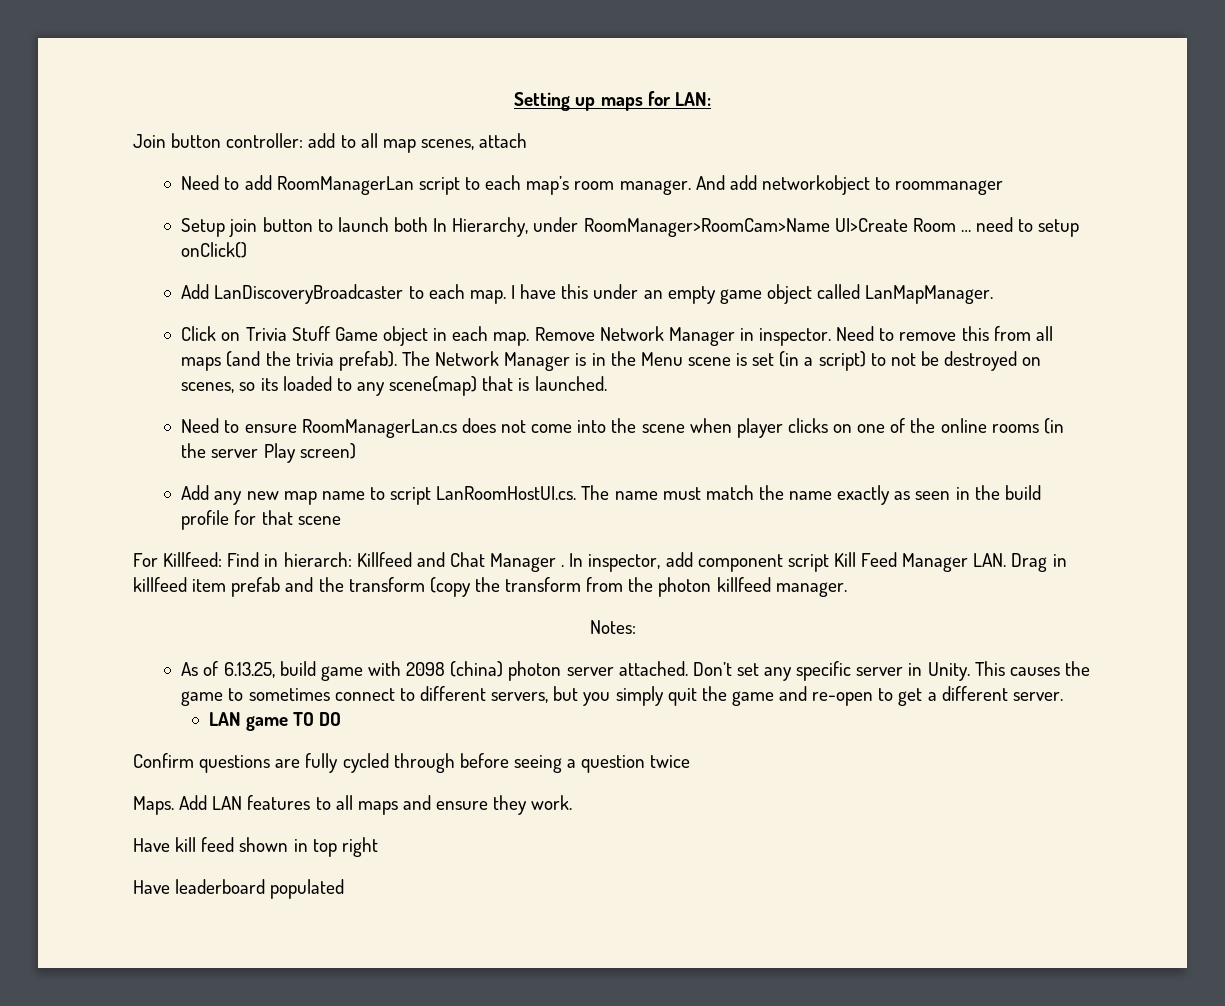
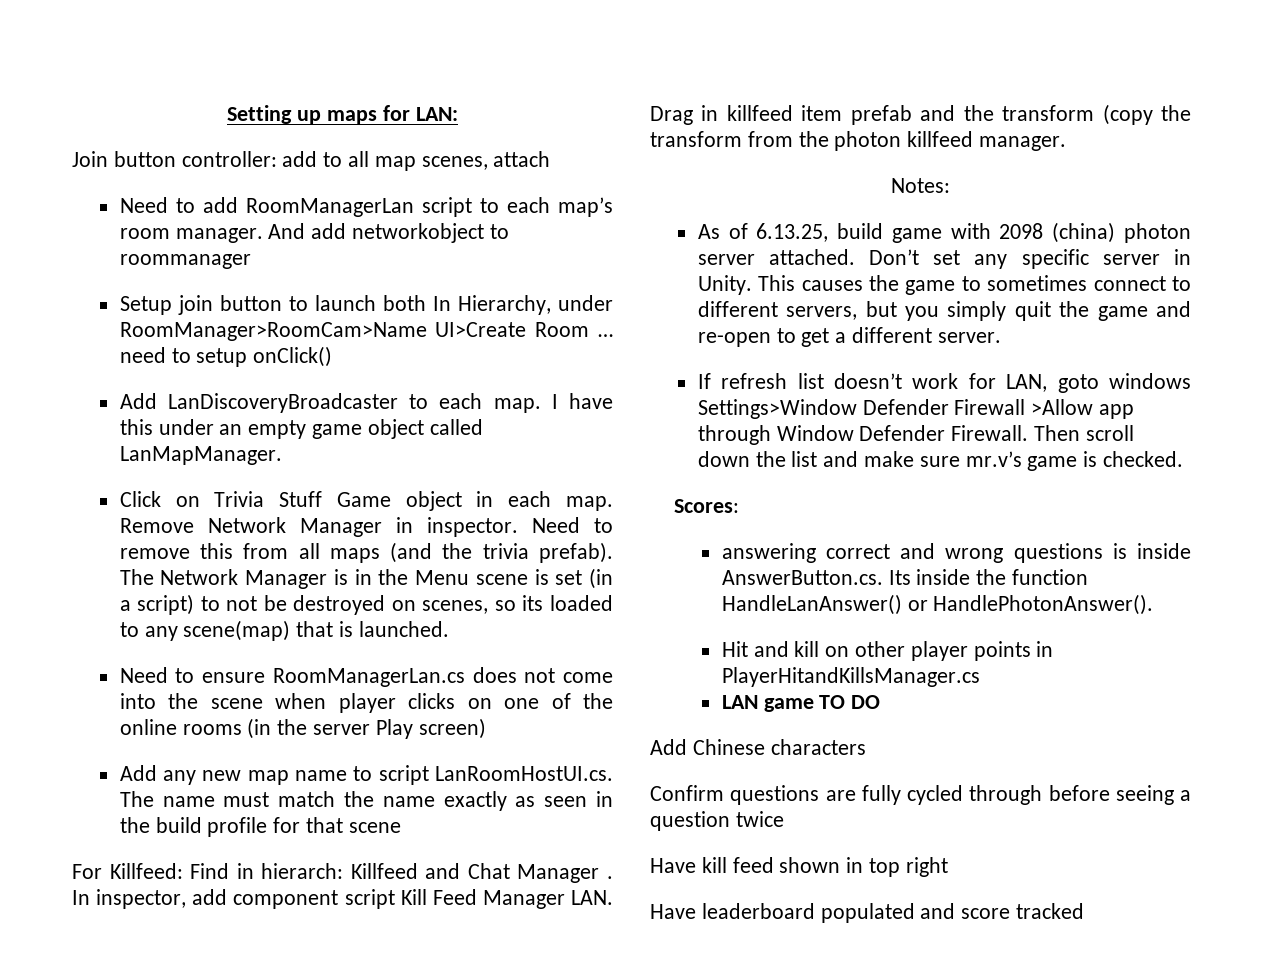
+ If refresh list doesn’t work for LAN, goto windows Settings>Window Defender Firewall >Allow app through Window Defender Firewall. Then scroll down the list and make sure mr.v’s game is checked.
+ Scores:
+ answering correct and wrong questions is inside AnswerButton.cs. Its inside the function HandleLanAnswer() or HandlePhotonAnswer().
+ Hit and kill on other player points in PlayerHitandKillsManager.cs
+ Add Chinese characters
- Maps. Add LAN features to all maps and ensure they work.
- Have leaderboard populated
+ Have leaderboard populated and score tracked

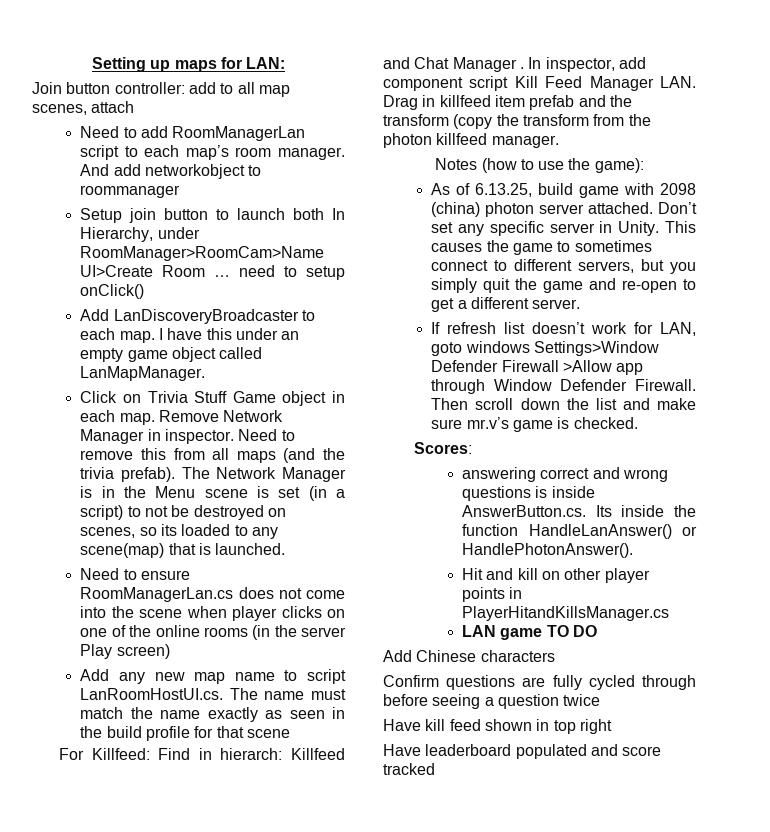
- Notes:
+ Notes (how to use the game):

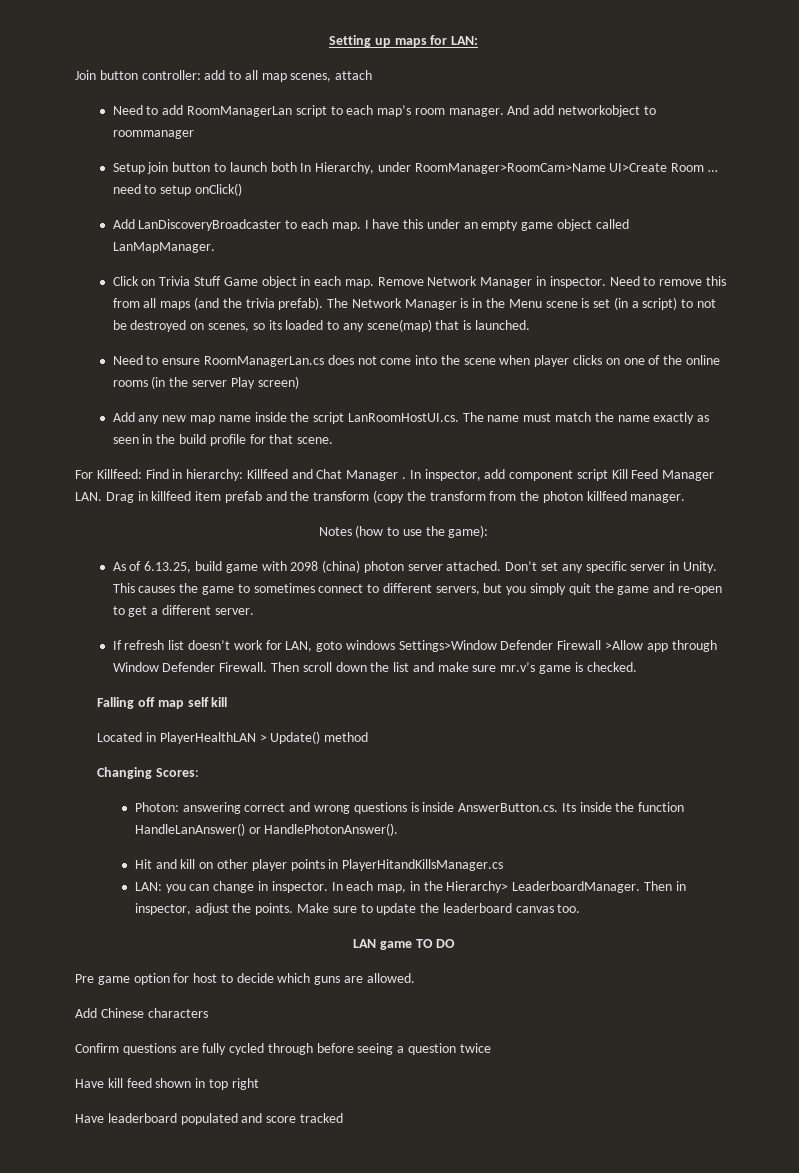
- Add any new map name to script LanRoomHostUI.cs. The name must match the name exactly as seen in the build profile for that scene
+ Add any new map name inside the script LanRoomHostUI.cs. The name must match the name exactly as seen in the build profile for that scene.
- For Killfeed: Find in hierarch: Killfeed and Chat Manager .
+ For Killfeed: Find in hierarchy: Killfeed and Chat Manager .
- Scores:
+ Falling off map self kill
+ Located in PlayerHealthLAN > Update() method
+ Changing Scores:
- answering correct and wrong questions is inside AnswerButton.cs. Its inside the function HandleLanAnswer() or HandlePhotonAnswer().
+ Photon: answering correct and wrong questions is inside AnswerButton.cs. Its inside the function HandleLanAnswer() or HandlePhotonAnswer().
+ LAN: you can change in inspector. In each map, in the Hierarchy> LeaderboardManager. Then in inspector, adjust the points. Make sure to update the leaderboard canvas too.
  LAN game TO DO
+ Pre game option for host to decide which guns are allowed.

